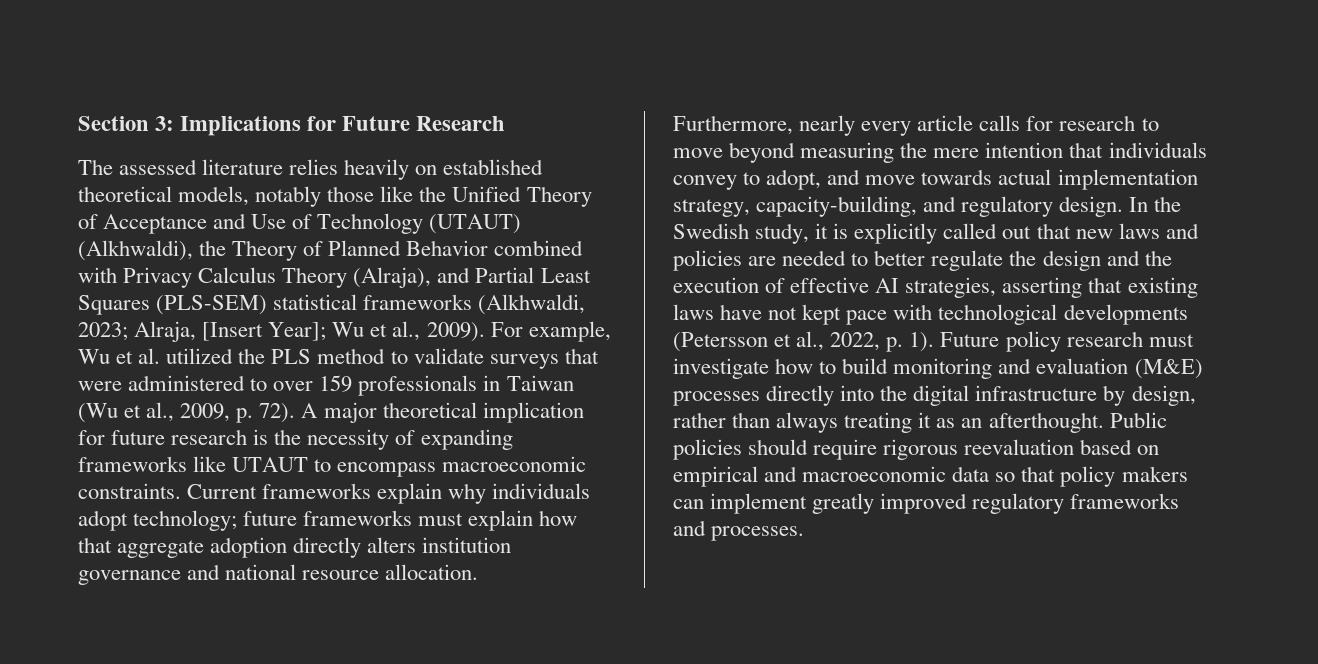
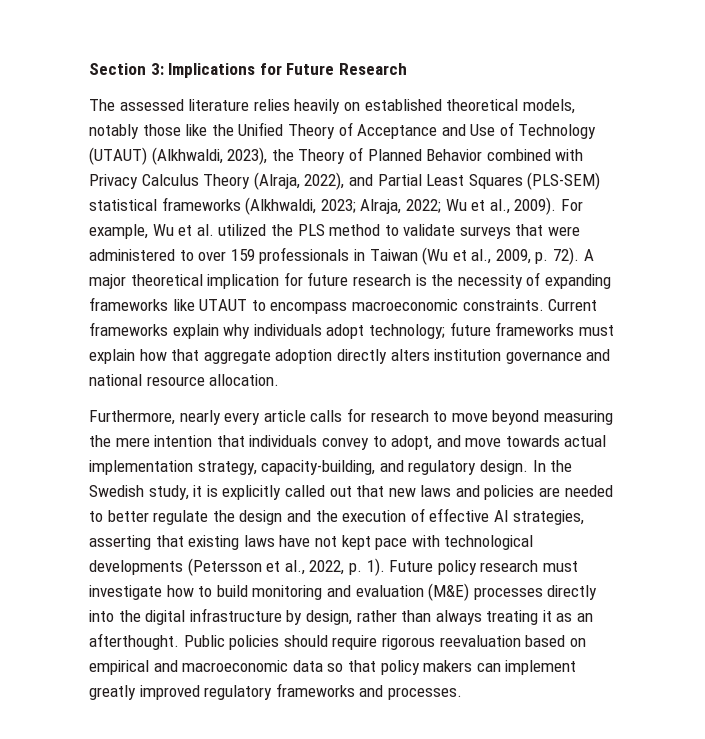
- The assessed literature relies heavily on established theoretical models, notably those like the Unified Theory of Acceptance and Use of Technology (UTAUT) (Alkhwaldi), the Theory of Planned Behavior combined with Privacy Calculus Theory (Alraja), and Partial Least Squares (PLS-SEM) statistical frameworks (Alkhwaldi, 2023; Alraja, [Insert Year]; Wu et al., 2009).
+ The assessed literature relies heavily on established theoretical models, notably those like the Unified Theory of Acceptance and Use of Technology (UTAUT) (Alkhwaldi, 2023), the Theory of Planned Behavior combined with Privacy Calculus Theory (Alraja, 2022), and Partial Least Squares (PLS-SEM) statistical frameworks (Alkhwaldi, 2023; Alraja, 2022; Wu et al., 2009).

